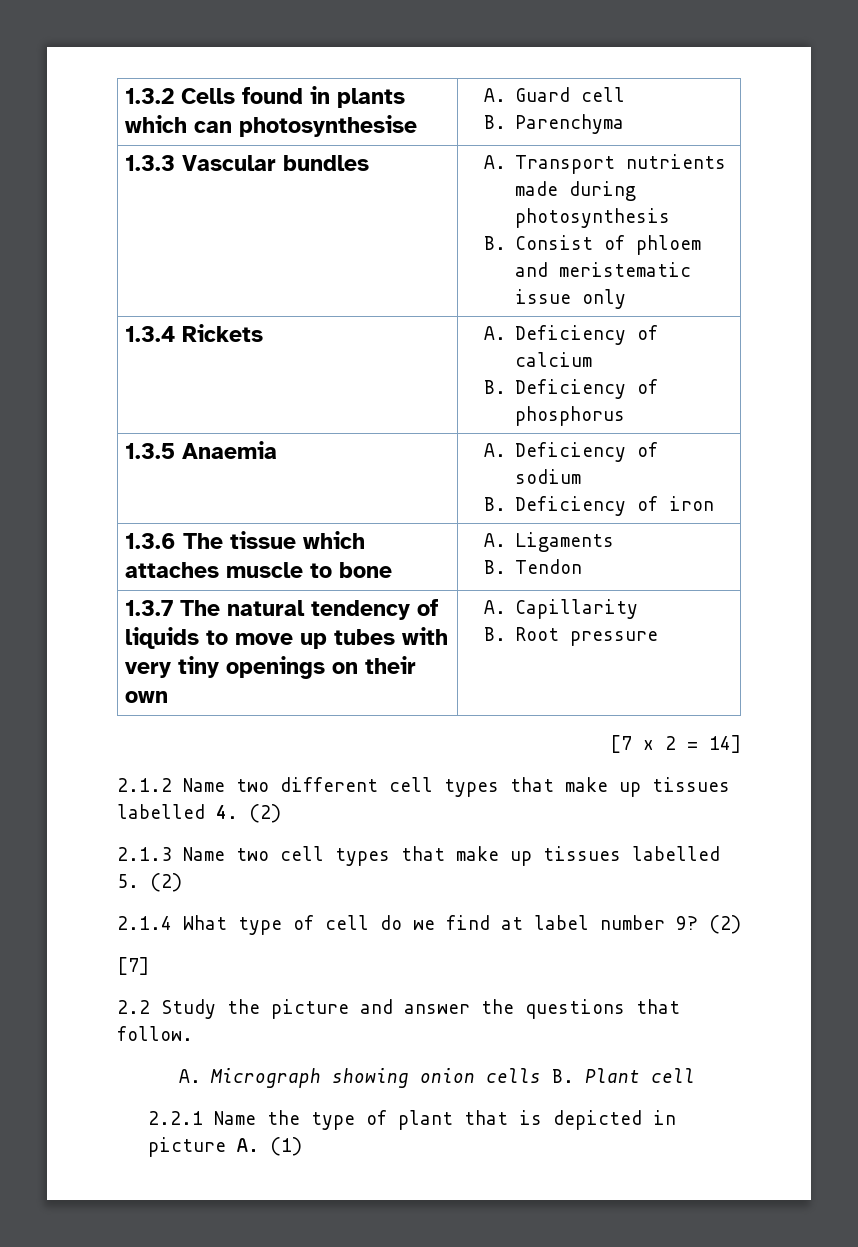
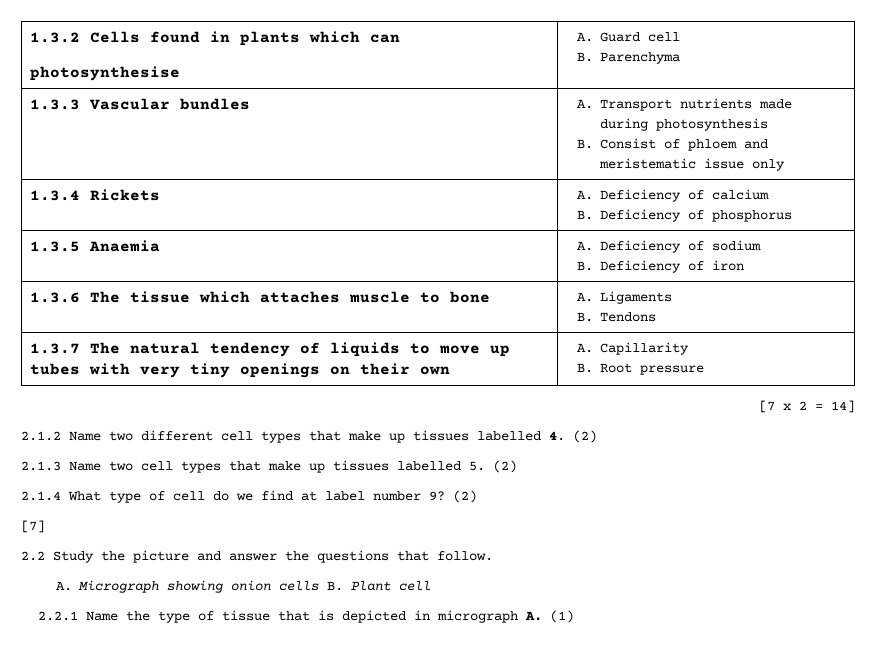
- 1.3.2 Cells found in plants which can photosynthesise | A. Guard cell
+ 1.3.2 Cells found in plants which can
+ photosynthesise | A. Guard cell
  1.3.6 The tissue which attaches muscle to bone | A. Ligaments
- B. Tendon
+ B. Tendons
- 2.2.1 Name the type of plant that is depicted in picture A. (1)
+ 2.2.1 Name the type of tissue that is depicted in micrograph A. (1)

